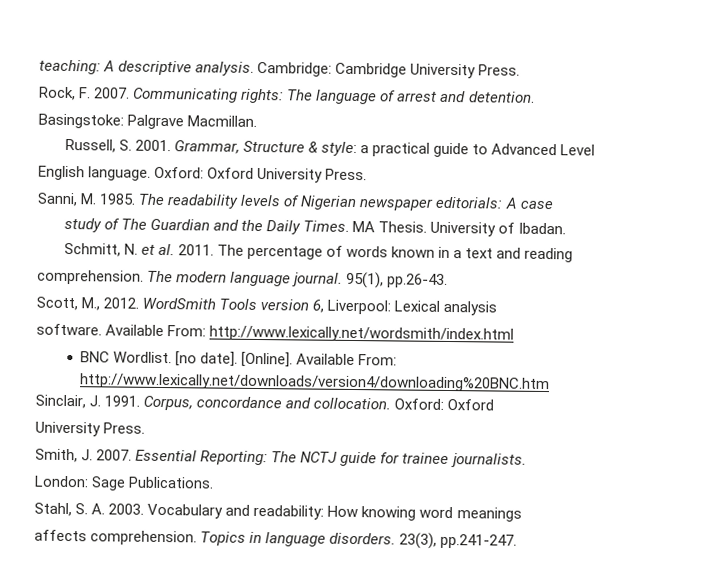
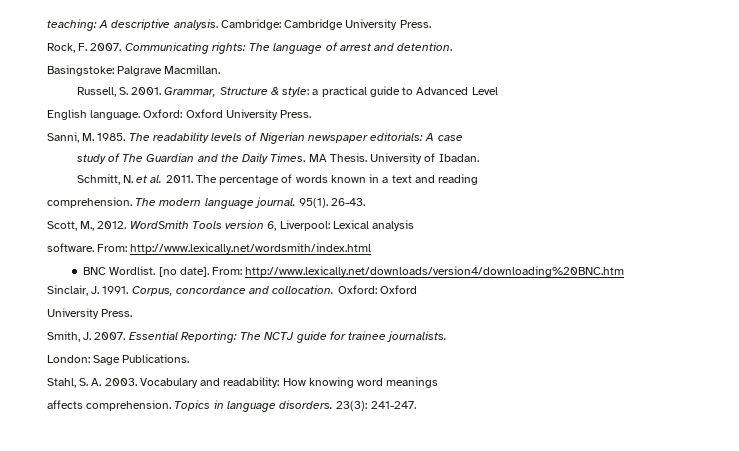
- 95(1), pp.26-43.
+ 95(1). 26-43.
- Available From: http://www.lexically.net/wordsmith/index.html
+ From: http://www.lexically.net/wordsmith/index.html
- [Online]. Available From: http://www.lexically.net/downloads/version4/downloading%20BNC.htm
+ From: http://www.lexically.net/downloads/version4/downloading%20BNC.htm
- 23(3), pp.241-247.
+ 23(3): 241-247.

